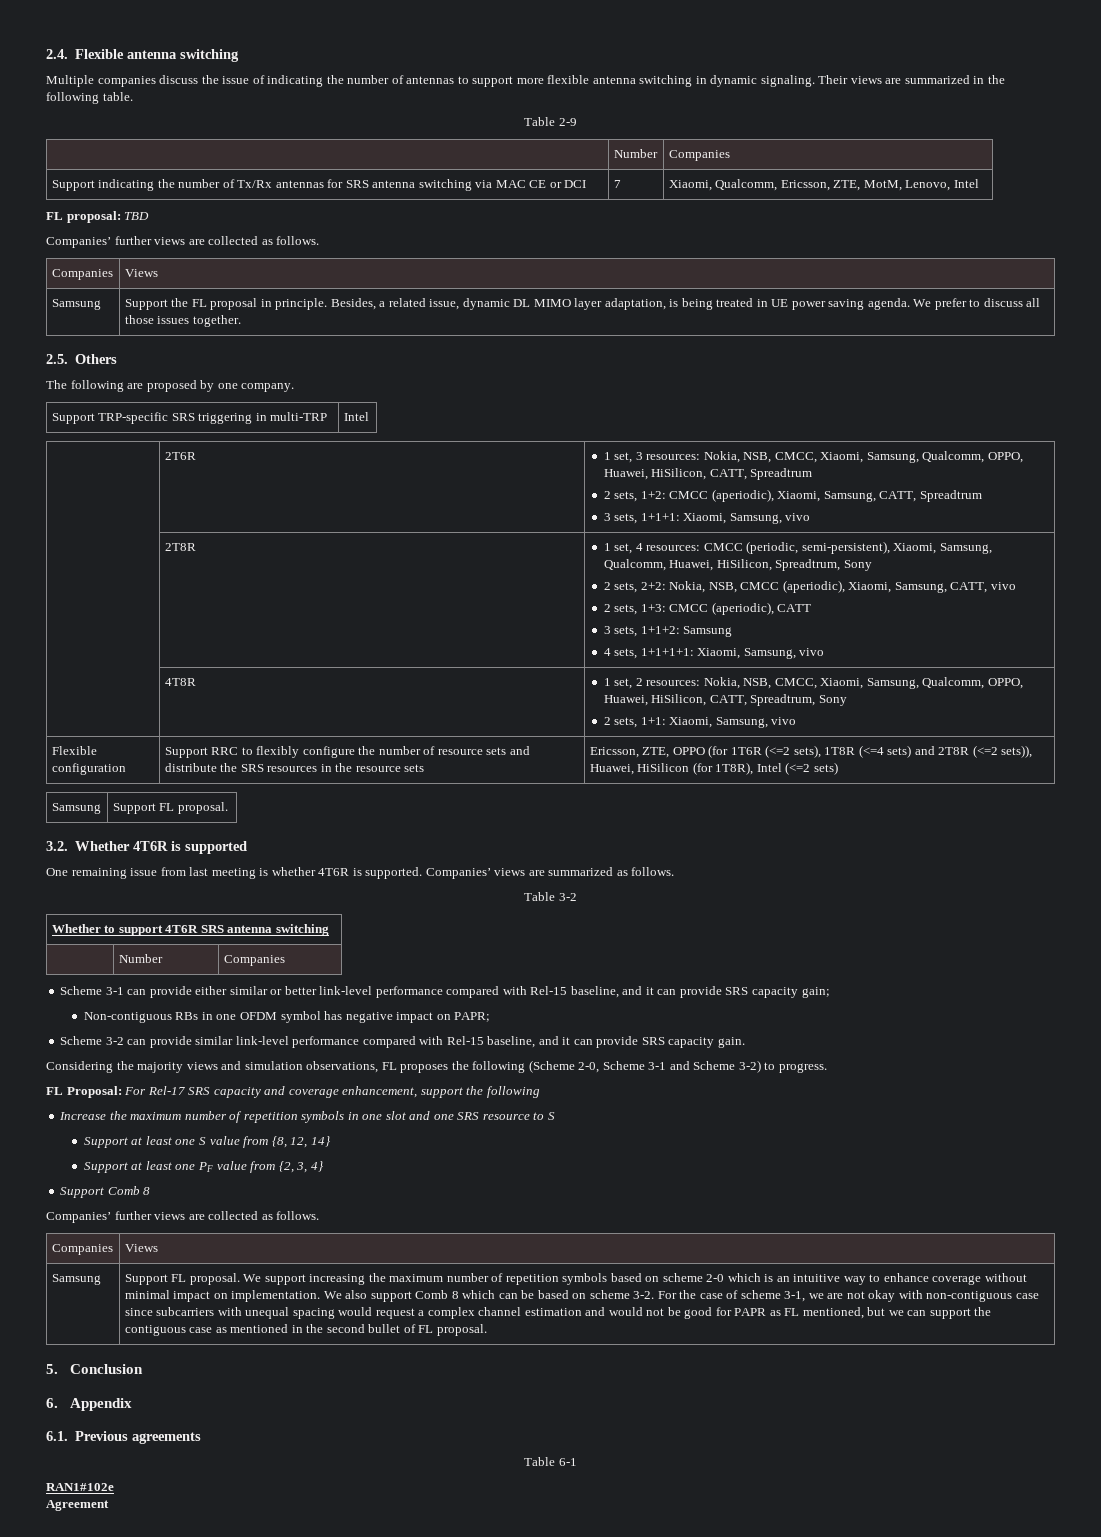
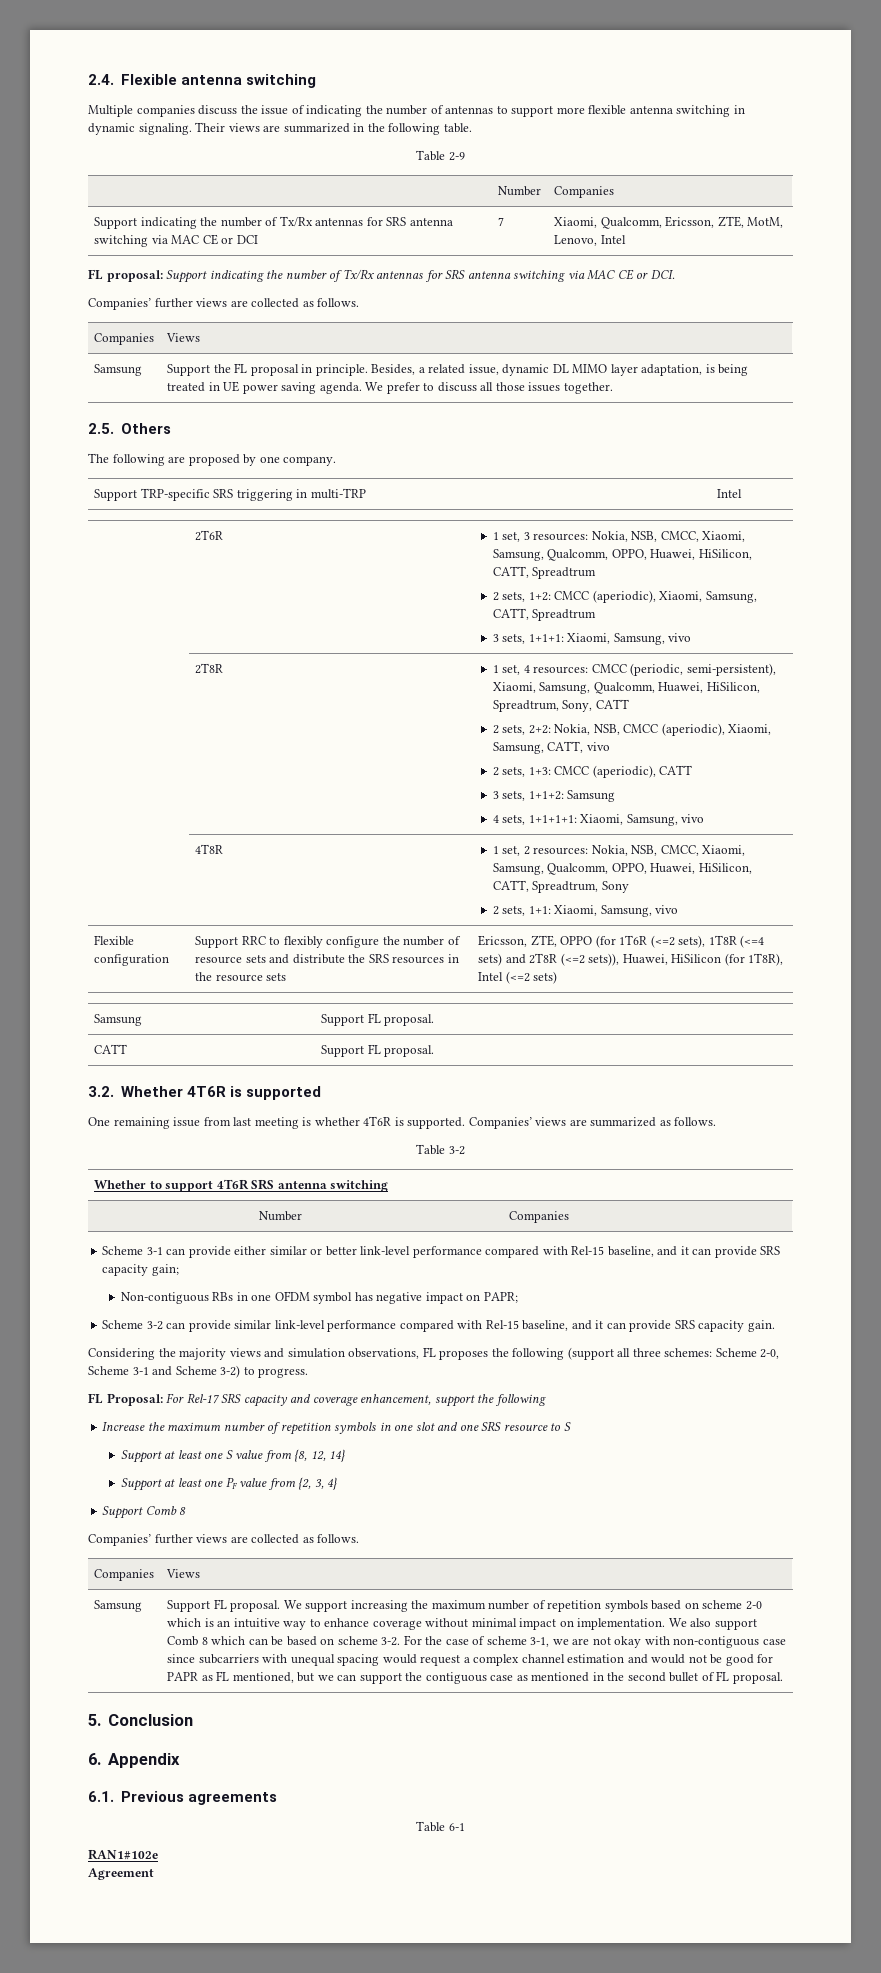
- FL proposal: TBD
+ FL proposal: Support indicating the number of Tx/Rx antennas for SRS antenna switching via MAC CE or DCI.
- 1 set, 4 resources: CMCC (periodic, semi-persistent), Xiaomi, Samsung, Qualcomm, Huawei, HiSilicon, Spreadtrum, Sony
+ 1 set, 4 resources: CMCC (periodic, semi-persistent), Xiaomi, Samsung, Qualcomm, Huawei, HiSilicon, Spreadtrum, Sony, CATT
+ CATT | Support FL proposal.
- Considering the majority views and simulation observations, FL proposes the following (Scheme 2-0, Scheme 3-1 and Scheme 3-2) to progress.
+ Considering the majority views and simulation observations, FL proposes the following (support all three schemes: Scheme 2-0, Scheme 3-1 and Scheme 3-2) to progress.

